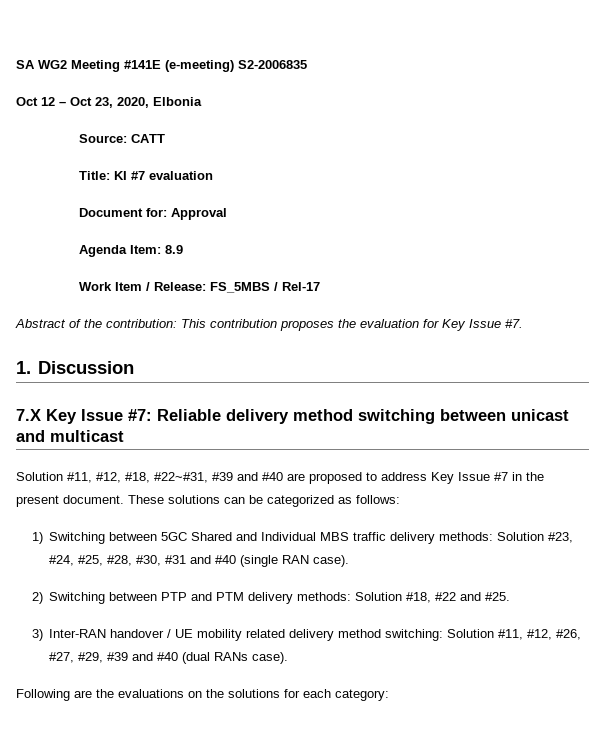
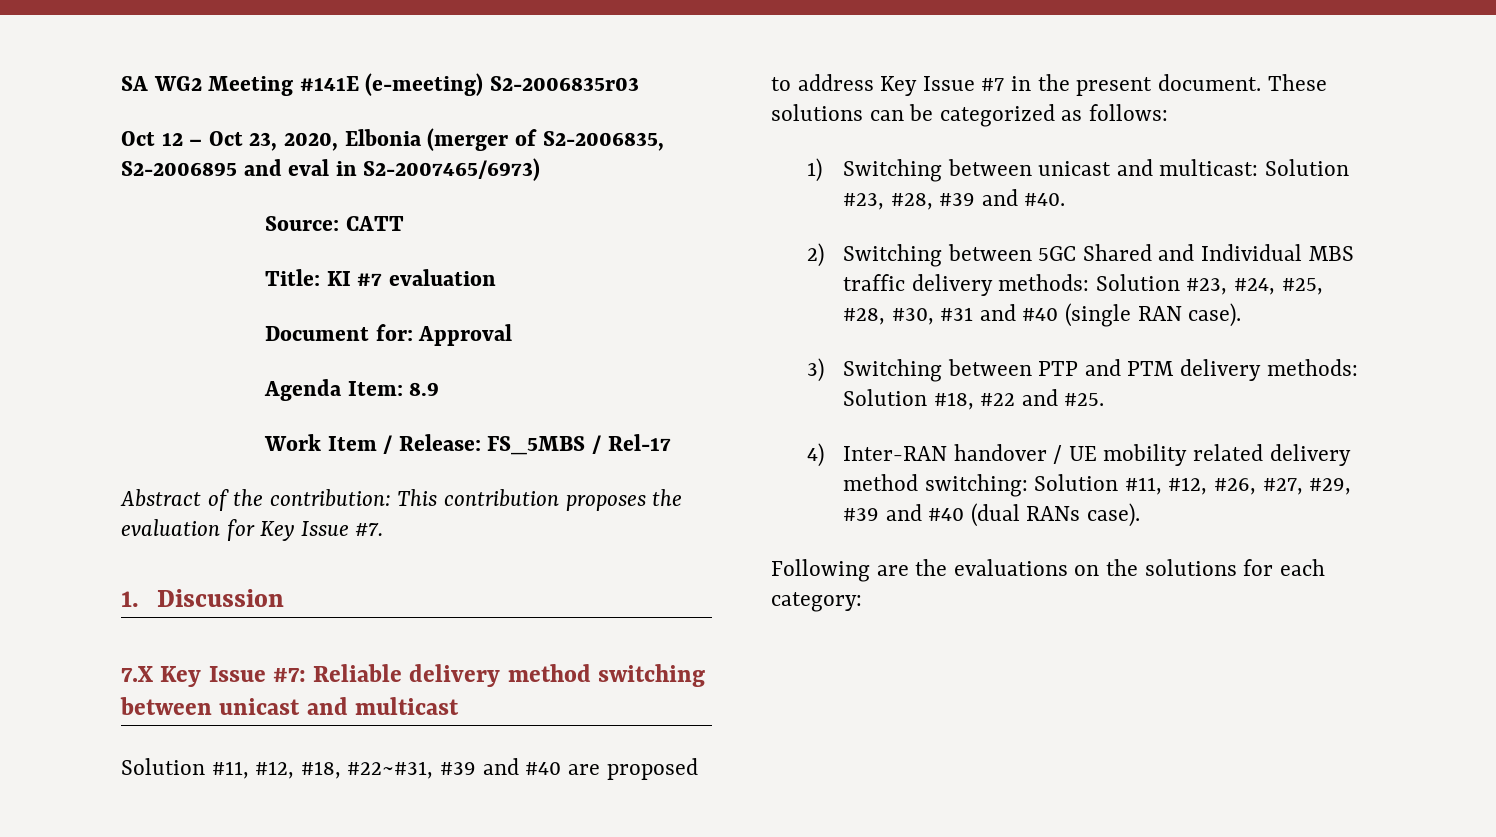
- SA WG2 Meeting #141E (e-meeting) S2-2006835
+ SA WG2 Meeting #141E (e-meeting) S2-2006835r03
- Oct 12 – Oct 23, 2020, Elbonia
+ Oct 12 – Oct 23, 2020, Elbonia (merger of S2-2006835, S2-2006895 and eval in S2-2007465/6973)
- 1) Switching between 5GC Shared and Individual MBS traffic delivery methods: Solution #23, #24, #25, #28, #30, #31 and #40 (single RAN case).
+ 1) Switching between unicast and multicast: Solution #23, #28, #39 and #40.
+ 2) Switching between 5GC Shared and Individual MBS traffic delivery methods: Solution #23, #24, #25, #28, #30, #31 and #40 (single RAN case).
- 2) Switching between PTP and PTM delivery methods: Solution #18, #22 and #25.
+ 3) Switching between PTP and PTM delivery methods: Solution #18, #22 and #25.
- 3) Inter-RAN handover / UE mobility related delivery method switching: Solution #11, #12, #26, #27, #29, #39 and #40 (dual RANs case).
+ 4) Inter-RAN handover / UE mobility related delivery method switching: Solution #11, #12, #26, #27, #29, #39 and #40 (dual RANs case).

